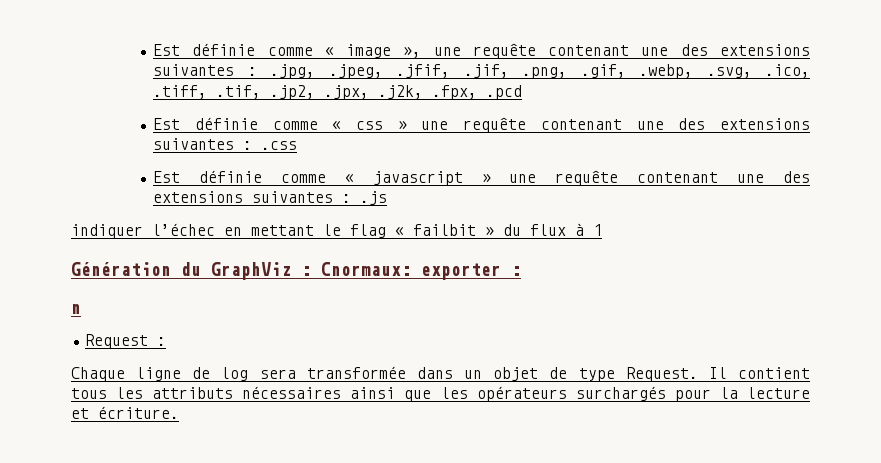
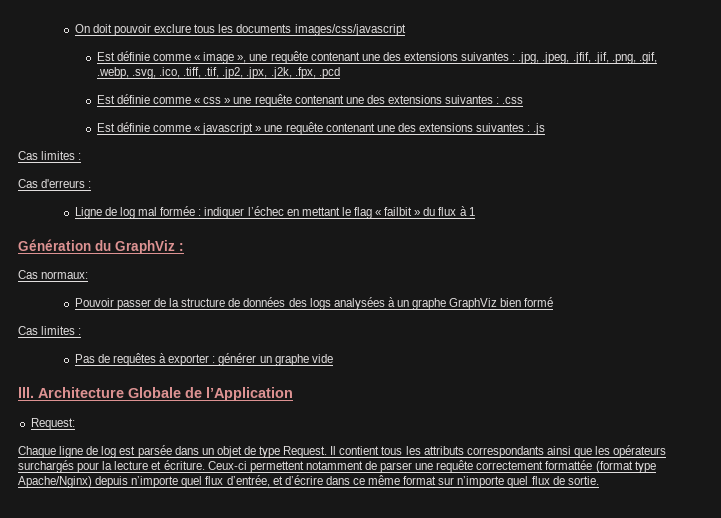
+ On doit pouvoir exclure tous les documents images/css/javascript
  Est définie comme « javascript » une requête contenant une des extensions suivantes : .js
- indiquer l’échec en mettant le flag « failbit » du flux à 1
+ Cas limites :
+ Cas d'erreurs :
+ Ligne de log mal formée : indiquer l’échec en mettant le flag « failbit » du flux à 1
- Génération du GraphViz : Cnormaux: exporter :
- n
- Request :
+ Génération du GraphViz :
+ Cas normaux:
+ Pouvoir passer de la structure de données des logs analysées à un graphe GraphViz bien formé
+ Cas limites :
+ Pas de requêtes à exporter : générer un graphe vide
+ lll. Architecture Globale de l’Application
+ Request:
- Chaque ligne de log sera transformée dans un objet de type Request.
+ Chaque ligne de log est parsée dans un objet de type Request.
- Il contient tous les attributs nécessaires ainsi que les opérateurs surchargés pour la lecture et écriture.
+ Il contient tous les attributs correspondants ainsi que les opérateurs surchargés pour la lecture et écriture.
+ Ceux-ci permettent notamment de parser une requête correctement formattée (format type Apache/Nginx) depuis n’importe quel flux d’entrée, et d’écrire dans ce même format sur n’importe quel flux de sortie.

